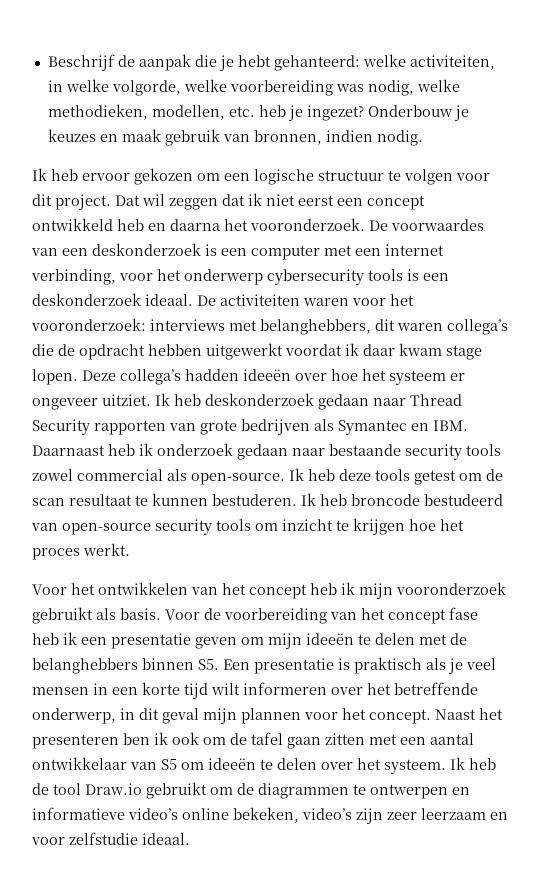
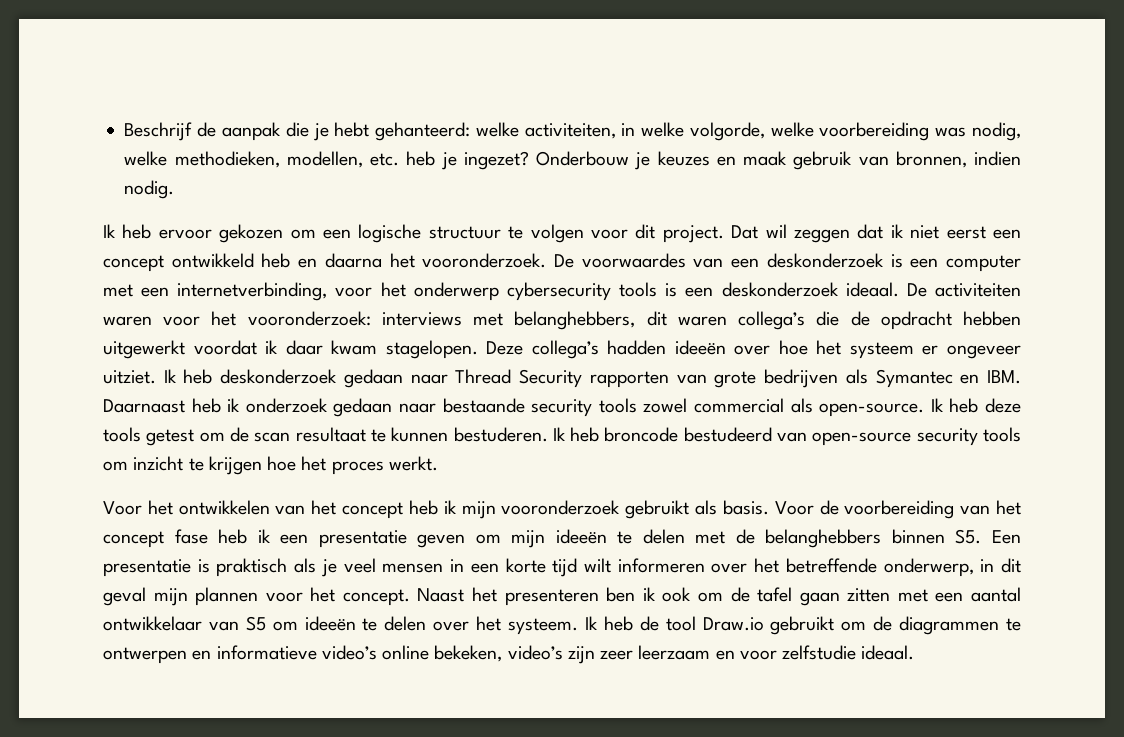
- De voorwaardes van een deskonderzoek is een computer met een internet verbinding, voor het onderwerp cybersecurity tools is een deskonderzoek ideaal.
+ De voorwaardes van een deskonderzoek is een computer met een internetverbinding, voor het onderwerp cybersecurity tools is een deskonderzoek ideaal.
- De activiteiten waren voor het vooronderzoek: interviews met belanghebbers, dit waren collega’s die de opdracht hebben uitgewerkt voordat ik daar kwam stage lopen.
+ De activiteiten waren voor het vooronderzoek: interviews met belanghebbers, dit waren collega’s die de opdracht hebben uitgewerkt voordat ik daar kwam stagelopen.

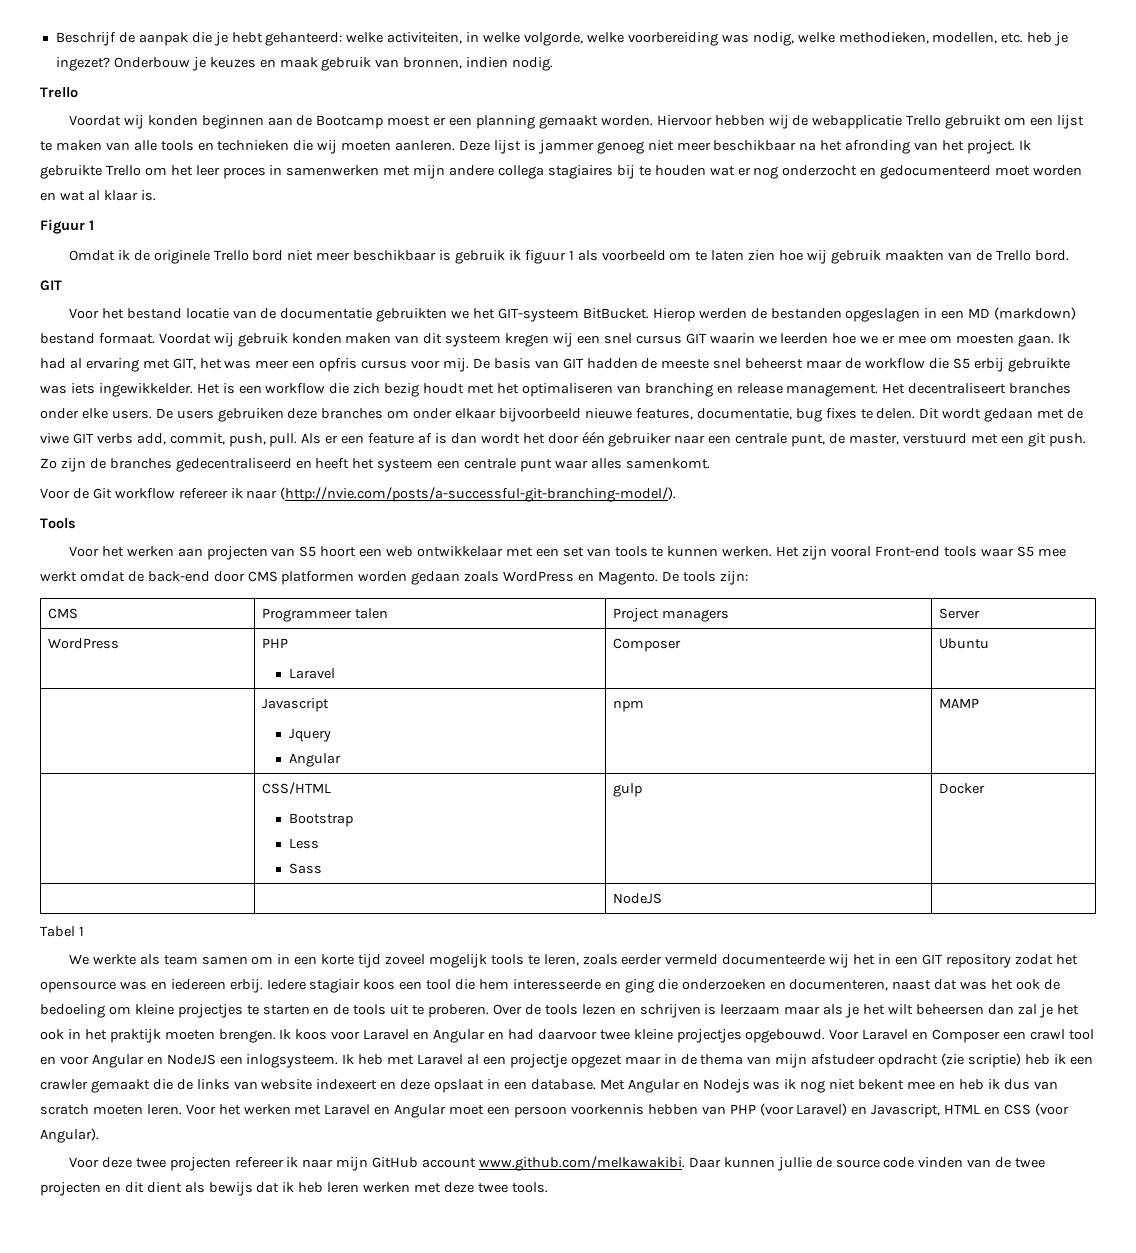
  Onderbouw je keuzes en maak gebruik van bronnen, indien nodig.
- Ik heb ervoor gekozen om een logische structuur te volgen voor dit project. Dat wil zeggen dat ik niet eerst een concept ontwikkeld heb en daarna het vooronderzoek. De voorwaardes van een deskonderzoek is een computer met een internetverbinding, voor het onderwerp cybersecurity tools is een deskonderzoek ideaal. De activiteiten waren voor het vooronderzoek: interviews met belanghebbers, dit waren collega’s die de opdracht hebben uitgewerkt voordat ik daar kwam stagelopen. Deze collega’s hadden ideeën over hoe het systeem er ongeveer uitziet. Ik heb deskonderzoek gedaan naar Thread Security rapporten van grote bedrijven als Symantec en IBM. Daarnaast heb ik onderzoek gedaan naar bestaande security tools zowel commercial als open-source. Ik heb deze tools getest om de scan resultaat te kunnen bestuderen. Ik heb broncode bestudeerd van open-source security tools om inzicht te krijgen hoe het proces werkt.
- Voor het ontwikkelen van het concept heb ik mijn vooronderzoek gebruikt als basis. Voor de voorbereiding van het concept fase heb ik een presentatie geven om mijn ideeën te delen met de belanghebbers binnen S5. Een presentatie is praktisch als je veel mensen in een korte tijd wilt informeren over het betreffende onderwerp, in dit geval mijn plannen voor het concept. Naast het presenteren ben ik ook om de tafel gaan zitten met een aantal ontwikkelaar van S5 om ideeën te delen over het systeem. Ik heb de tool Draw.io gebruikt om de diagrammen te ontwerpen en informatieve video’s online bekeken, video’s zijn zeer leerzaam en voor zelfstudie ideaal.
+ Trello
+ Voordat wij konden beginnen aan de Bootcamp moest er een planning gemaakt worden. Hiervoor hebben wij de webapplicatie Trello gebruikt om een lijst te maken van alle tools en technieken die wij moeten aanleren. Deze lijst is jammer genoeg niet meer beschikbaar na het afronding van het project. Ik gebruikte Trello om het leer proces in samenwerken met mijn andere collega stagiaires bij te houden wat er nog onderzocht en gedocumenteerd moet worden en wat al klaar is.
+ Figuur 1
+ Omdat ik de originele Trello bord niet meer beschikbaar is gebruik ik figuur 1 als voorbeeld om te laten zien hoe wij gebruik maakten van de Trello bord.
+ GIT
+ Voor het bestand locatie van de documentatie gebruikten we het GIT-systeem BitBucket. Hierop werden de bestanden opgeslagen in een MD (markdown) bestand formaat. Voordat wij gebruik konden maken van dit systeem kregen wij een snel cursus GIT waarin we leerden hoe we er mee om moesten gaan. Ik had al ervaring met GIT, het was meer een opfris cursus voor mij. De basis van GIT hadden de meeste snel beheerst maar de workflow die S5 erbij gebruikte was iets ingewikkelder. Het is een workflow die zich bezig houdt met het optimaliseren van branching en release management. Het decentraliseert branches onder elke users. De users gebruiken deze branches om onder elkaar bijvoorbeeld nieuwe features, documentatie, bug fixes te delen. Dit wordt gedaan met de viwe GIT verbs add, commit, push, pull. Als er een feature af is dan wordt het door één gebruiker naar een centrale punt, de master, verstuurd met een git push. Zo zijn de branches gedecentraliseerd en heeft het systeem een centrale punt waar alles samenkomt.
+ Voor de Git workflow refereer ik naar (http://nvie.com/posts/a-successful-git-branching-model/).
+ Tools
+ Voor het werken aan projecten van S5 hoort een web ontwikkelaar met een set van tools te kunnen werken. Het zijn vooral Front-end tools waar S5 mee werkt omdat de back-end door CMS platformen worden gedaan zoals WordPress en Magento. De tools zijn:
+ CMS | Programmeer talen | Project managers | Server
+ WordPress | PHP
+ Laravel | Composer | Ubuntu
+ | Javascript
+ Jquery
+ Angular | npm | MAMP
+ | CSS/HTML
+ Bootstrap
+ Less
+ Sass | gulp | Docker
+ | | NodeJS |
+ Tabel 1
+ We werkte als team samen om in een korte tijd zoveel mogelijk tools te leren, zoals eerder vermeld documenteerde wij het in een GIT repository zodat het opensource was en iedereen erbij. Iedere stagiair koos een tool die hem interesseerde en ging die onderzoeken en documenteren, naast dat was het ook de bedoeling om kleine projectjes te starten en de tools uit te proberen. Over de tools lezen en schrijven is leerzaam maar als je het wilt beheersen dan zal je het ook in het praktijk moeten brengen. Ik koos voor Laravel en Angular en had daarvoor twee kleine projectjes opgebouwd. Voor Laravel en Composer een crawl tool en voor Angular en NodeJS een inlogsysteem. Ik heb met Laravel al een projectje opgezet maar in de thema van mijn afstudeer opdracht (zie scriptie) heb ik een crawler gemaakt die de links van website indexeert en deze opslaat in een database. Met Angular en Nodejs was ik nog niet bekent mee en heb ik dus van scratch moeten leren. Voor het werken met Laravel en Angular moet een persoon voorkennis hebben van PHP (voor Laravel) en Javascript, HTML en CSS (voor Angular).
+ Voor deze twee projecten refereer ik naar mijn GitHub account www.github.com/melkawakibi. Daar kunnen jullie de source code vinden van de twee projecten en dit dient als bewijs dat ik heb leren werken met deze twee tools.

